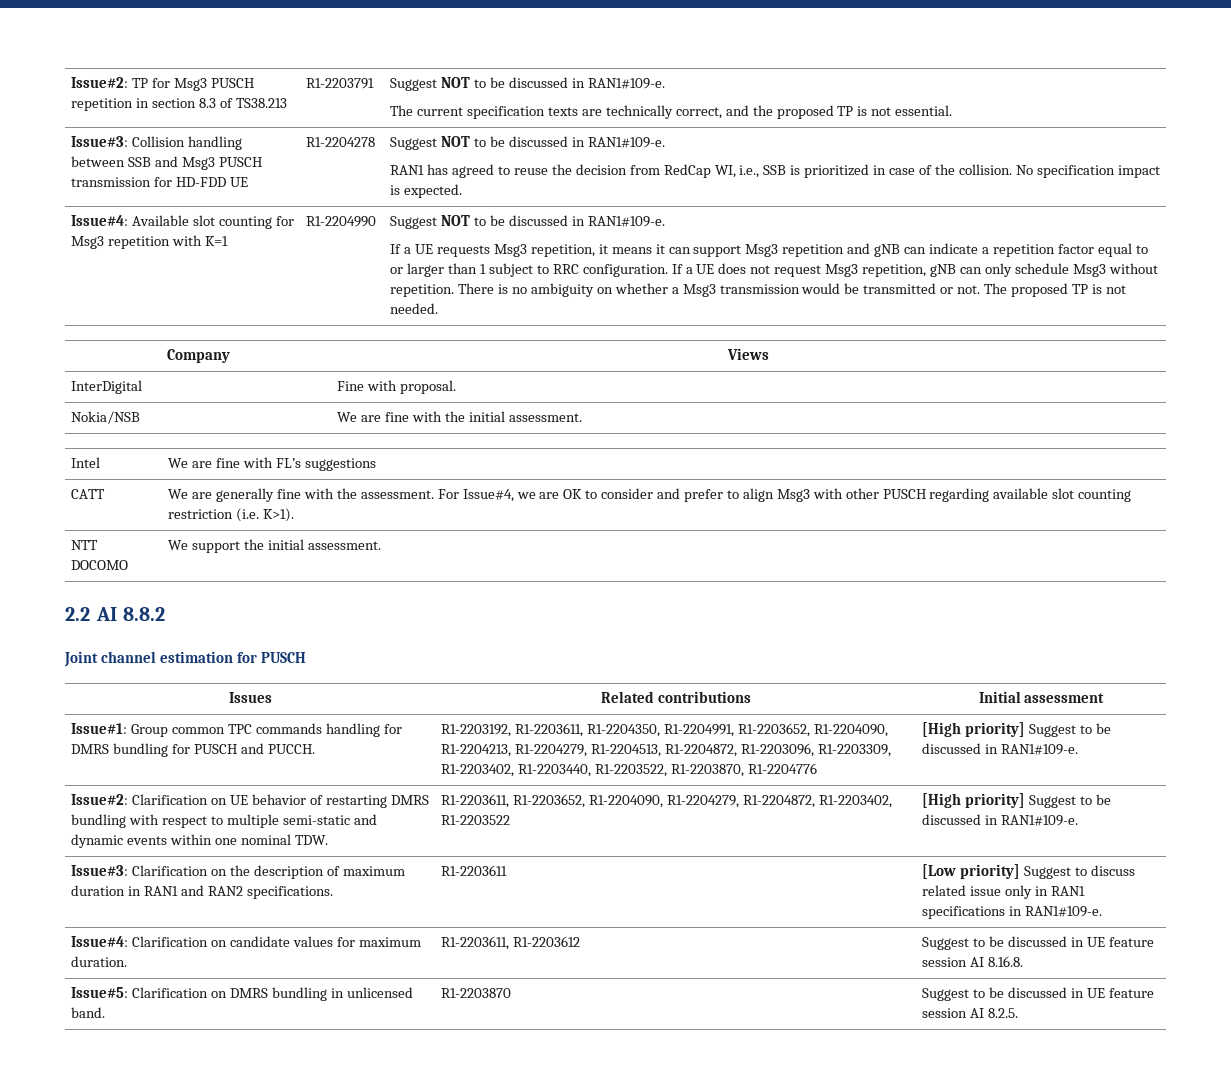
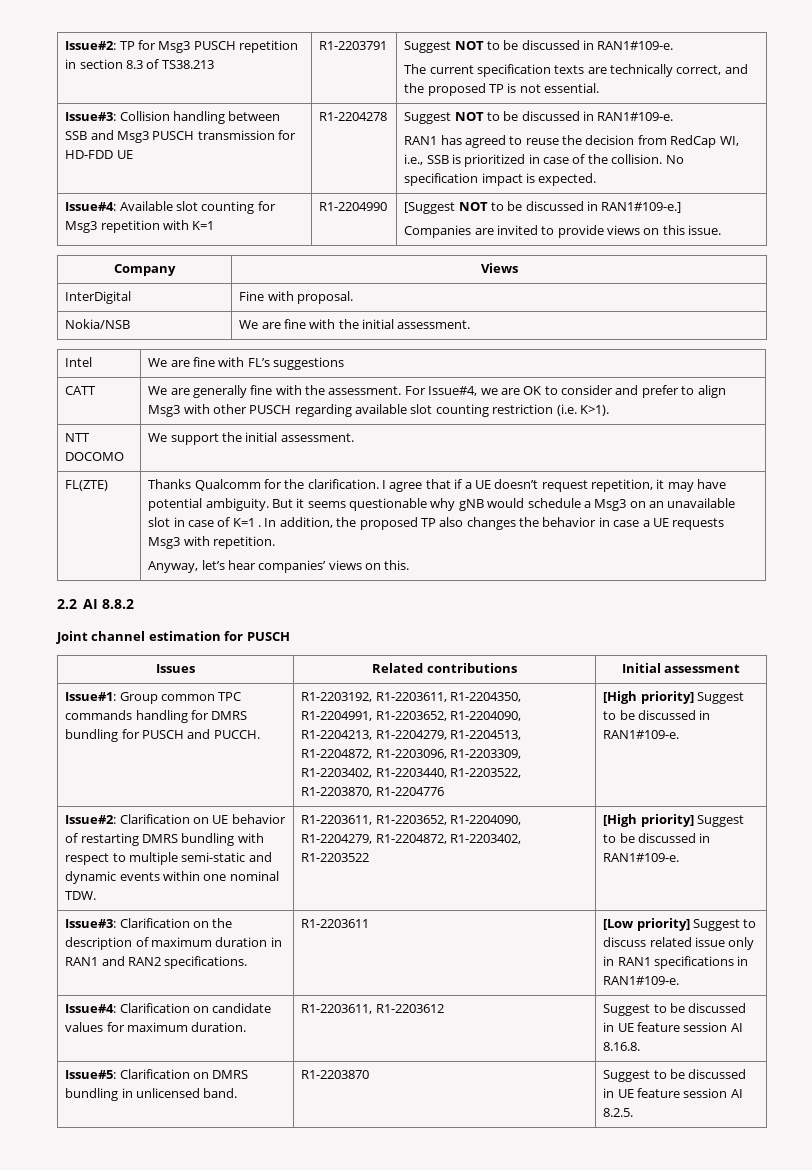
- R1-2204990 | Suggest NOT to be discussed in RAN1#109-e.
- If a UE requests Msg3 repetition, it means it can support Msg3 repetition and gNB can indicate a repetition factor equal to or larger than 1 subject to RRC configuration. If a UE does not request Msg3 repetition, gNB can only schedule Msg3 without repetition. There is no ambiguity on whether a Msg3 transmission would be transmitted or not. The proposed TP is not needed.
+ R1-2204990 | [Suggest NOT to be discussed in RAN1#109-e.]
+ Companies are invited to provide views on this issue.
+ FL(ZTE) | Thanks Qualcomm for the clarification. I agree that if a UE doesn’t request repetition, it may have potential ambiguity. But it seems questionable why gNB would schedule a Msg3 on an unavailable slot in case of K=1 . In addition, the proposed TP also changes the behavior in case a UE requests Msg3 with repetition.
+ Anyway, let’s hear companies’ views on this.

